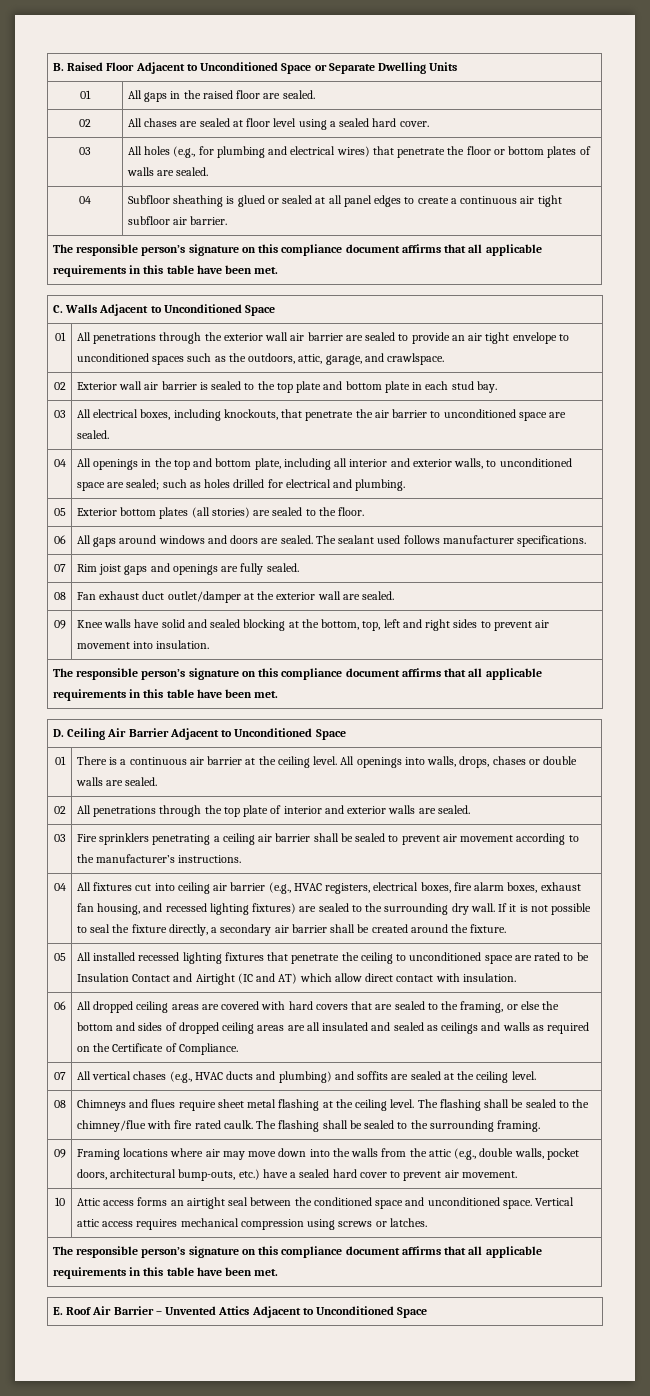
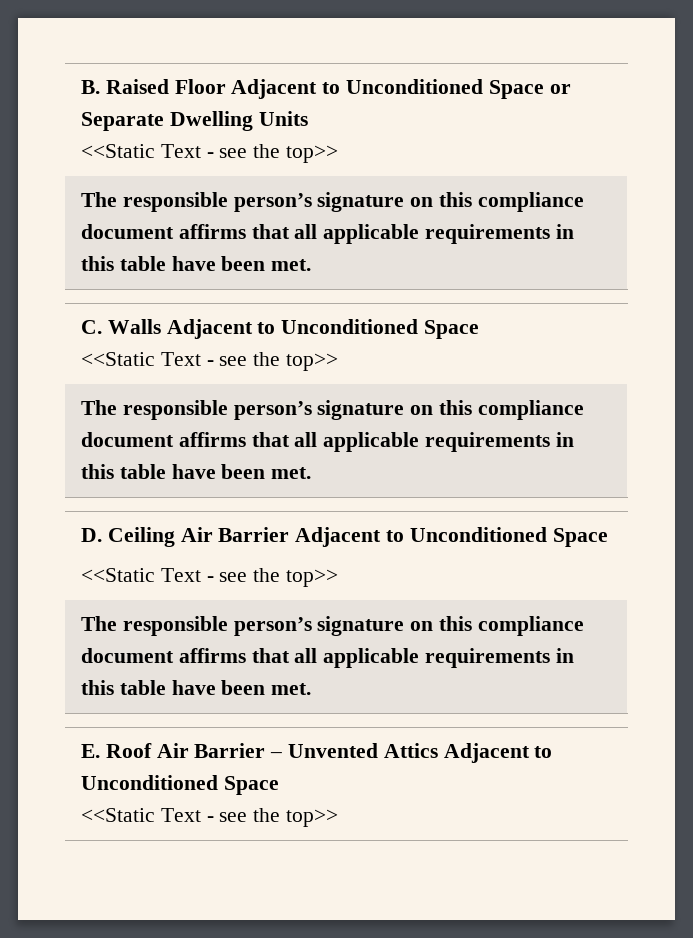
  B. Raised Floor Adjacent to Unconditioned Space or Separate Dwelling Units
- 01 | All gaps in the raised floor are sealed.
- 02 | All chases are sealed at floor level using a sealed hard cover.
- 03 | All holes (e.g., for plumbing and electrical wires) that penetrate the floor or bottom plates of walls are sealed.
- 04 | Subfloor sheathing is glued or sealed at all panel edges to create a continuous air tight subfloor air barrier.
+ <<Static Text - see the top>>
  C. Walls Adjacent to Unconditioned Space
- 01 | All penetrations through the exterior wall air barrier are sealed to provide an air tight envelope to unconditioned spaces such as the outdoors, attic, garage, and crawlspace.
- 02 | Exterior wall air barrier is sealed to the top plate and bottom plate in each stud bay.
- 03 | All electrical boxes, including knockouts, that penetrate the air barrier to unconditioned space are sealed.
- 04 | All openings in the top and bottom plate, including all interior and exterior walls, to unconditioned space are sealed; such as holes drilled for electrical and plumbing.
- 05 | Exterior bottom plates (all stories) are sealed to the floor.
- 06 | All gaps around windows and doors are sealed. The sealant used follows manufacturer specifications.
- 07 | Rim joist gaps and openings are fully sealed.
- 08 | Fan exhaust duct outlet/damper at the exterior wall are sealed.
- 09 | Knee walls have solid and sealed blocking at the bottom, top, left and right sides to prevent air movement into insulation.
+ <<Static Text - see the top>>
  D. Ceiling Air Barrier Adjacent to Unconditioned Space
- 01 | There is a continuous air barrier at the ceiling level. All openings into walls, drops, chases or double walls are sealed.
- 02 | All penetrations through the top plate of interior and exterior walls are sealed.
- 03 | Fire sprinklers penetrating a ceiling air barrier shall be sealed to prevent air movement according to the manufacturer’s instructions.
- 04 | All fixtures cut into ceiling air barrier (e.g., HVAC registers, electrical boxes, fire alarm boxes, exhaust fan housing, and recessed lighting fixtures) are sealed to the surrounding dry wall. If it is not possible to seal the fixture directly, a secondary air barrier shall be created around the fixture.
- 05 | All installed recessed lighting fixtures that penetrate the ceiling to unconditioned space are rated to be Insulation Contact and Airtight (IC and AT) which allow direct contact with insulation.
- 06 | All dropped ceiling areas are covered with hard covers that are sealed to the framing, or else the bottom and sides of dropped ceiling areas are all insulated and sealed as ceilings and walls as required on the Certificate of Compliance.
- 07 | All vertical chases (e.g., HVAC ducts and plumbing) and soffits are sealed at the ceiling level.
- 08 | Chimneys and flues require sheet metal flashing at the ceiling level. The flashing shall be sealed to the chimney/flue with fire rated caulk. The flashing shall be sealed to the surrounding framing.
- 09 | Framing locations where air may move down into the walls from the attic (e.g., double walls, pocket doors, architectural bump-outs, etc.) have a sealed hard cover to prevent air movement.
- 10 | Attic access forms an airtight seal between the conditioned space and unconditioned space. Vertical attic access requires mechanical compression using screws or latches.
+ <<Static Text - see the top>>
  E. Roof Air Barrier – Unvented Attics Adjacent to Unconditioned Space
+ <<Static Text - see the top>>

